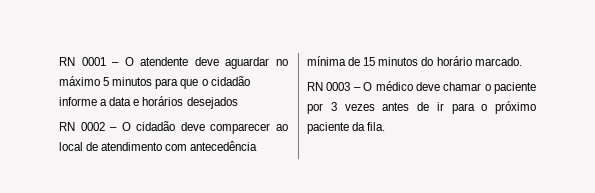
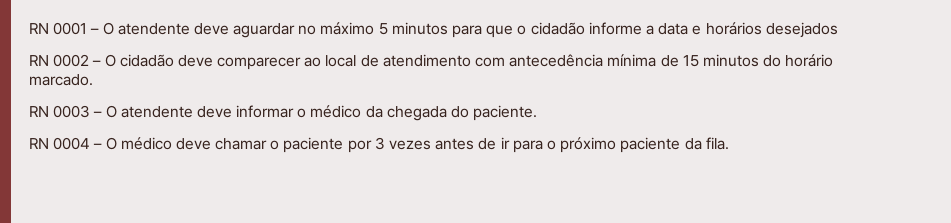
- RN 0003 – O médico deve chamar o paciente por 3 vezes antes de ir para o próximo paciente da fila.
+ RN 0003 – O atendente deve informar o médico da chegada do paciente.
+ RN 0004 – O médico deve chamar o paciente por 3 vezes antes de ir para o próximo paciente da fila.

